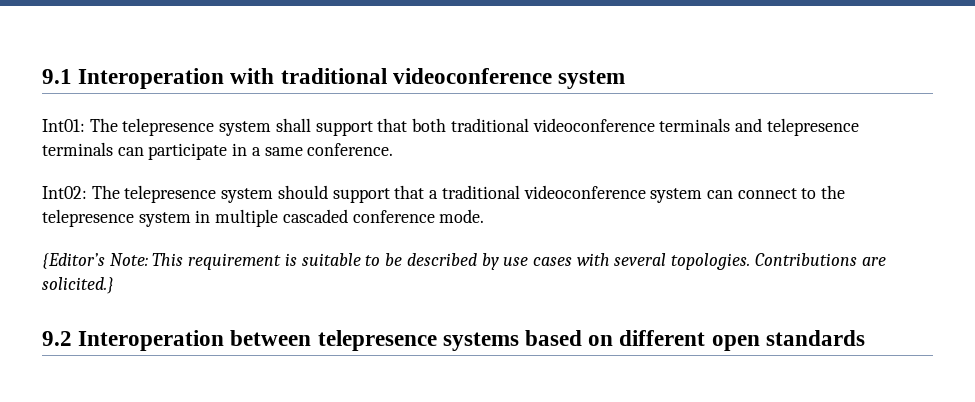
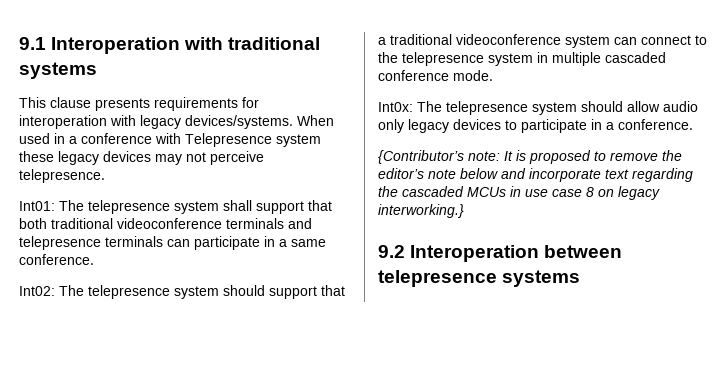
- 9.1 Interoperation with traditional videoconference system
+ 9.1 Interoperation with traditional systems
+ This clause presents requirements for interoperation with legacy devices/systems. When used in a conference with Telepresence system these legacy devices may not perceive telepresence.
- {Editor’s Note: This requirement is suitable to be described by use cases with several topologies. Contributions are solicited.}
+ Int0x: The telepresence system should allow audio only legacy devices to participate in a conference.
+ {Contributor’s note: It is proposed to remove the editor’s note below and incorporate text regarding the cascaded MCUs in use case 8 on legacy interworking.}
- 9.2 Interoperation between telepresence systems based on different open standards
+ 9.2 Interoperation between telepresence systems

